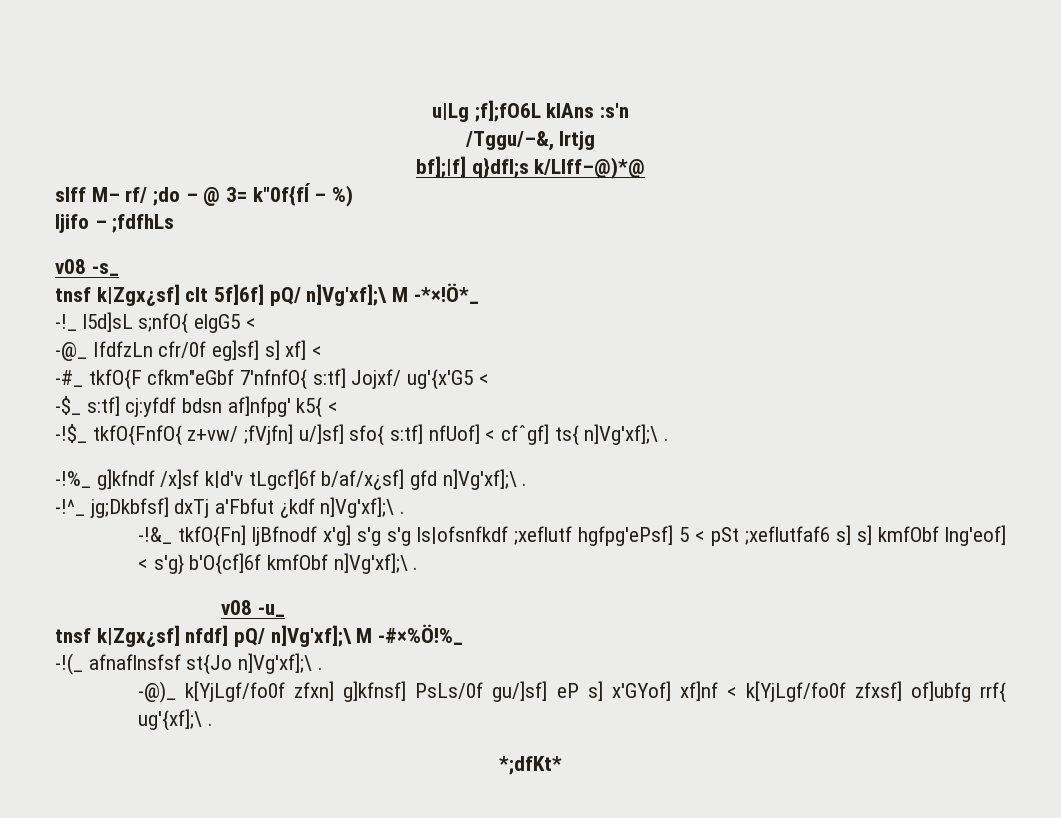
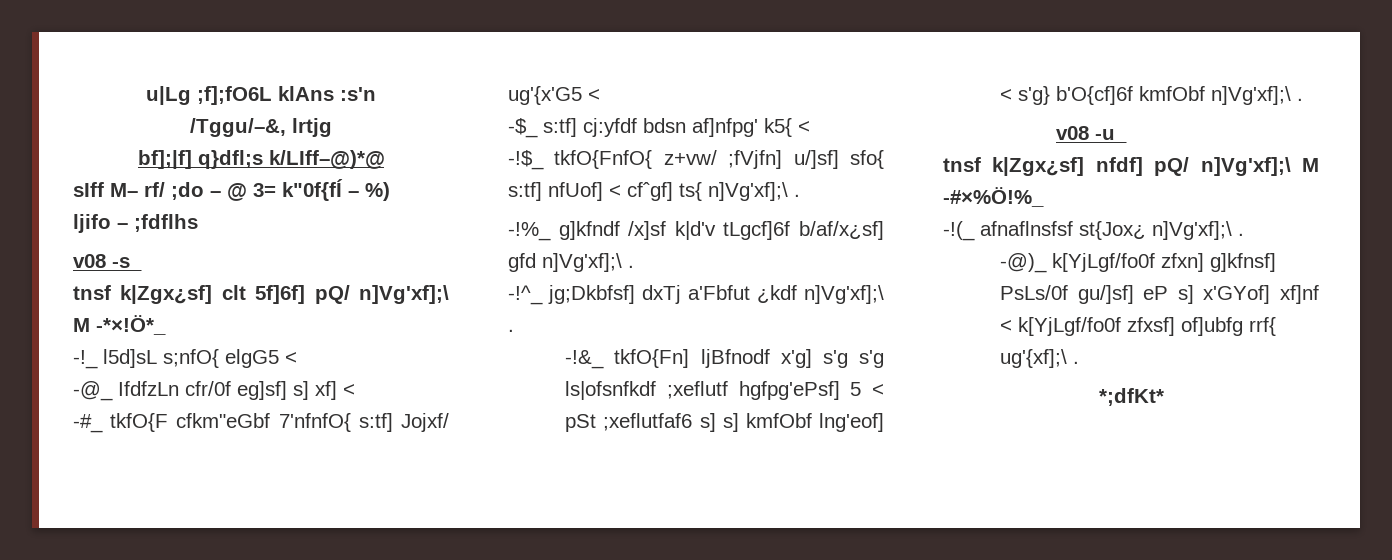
- ljifo – ;fdfhLs
+ ljifo – ;fdflhs
- -!(_ afnaflnsfsf st{Jo n]Vg'xf];\ .
+ -!(_ afnaflnsfsf st{Jox¿ n]Vg'xf];\ .

